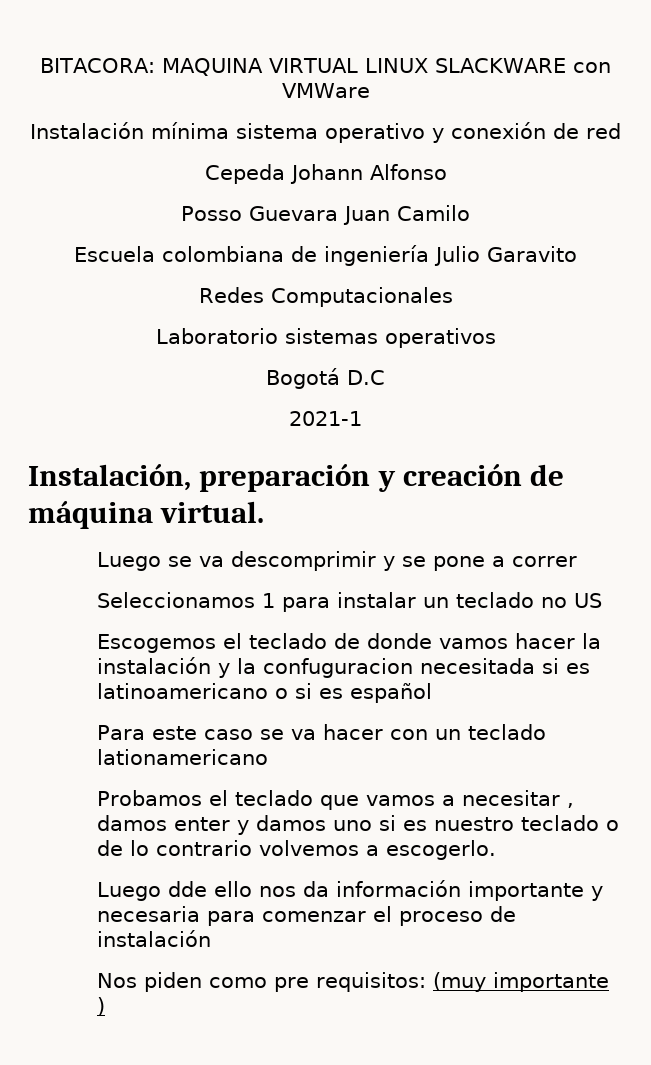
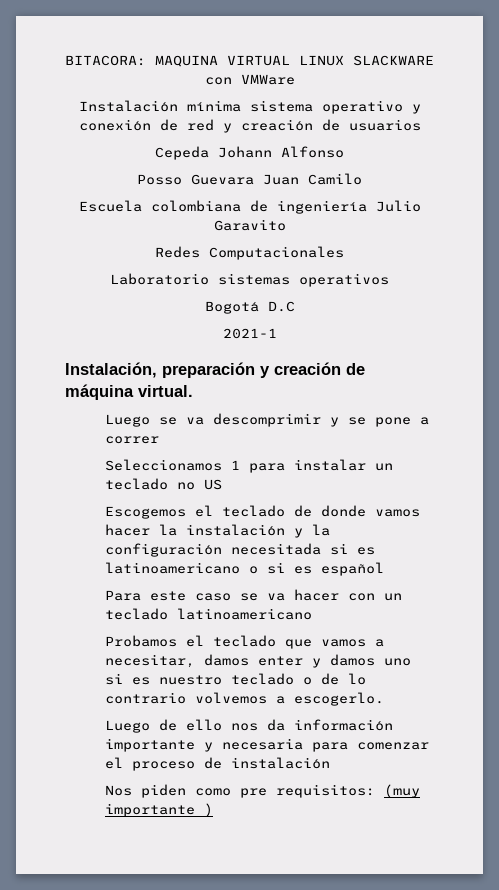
- Instalación mínima sistema operativo y conexión de red
+ Instalación mínima sistema operativo y conexión de red y creación de usuarios
- Escogemos el teclado de donde vamos hacer la instalación y la confuguracion necesitada si es latinoamericano o si es español
+ Escogemos el teclado de donde vamos hacer la instalación y la configuración necesitada si es latinoamericano o si es español
- Para este caso se va hacer con un teclado lationamericano
+ Para este caso se va hacer con un teclado latinoamericano
- Probamos el teclado que vamos a necesitar , damos enter y damos uno si es nuestro teclado o de lo contrario volvemos a escogerlo.
+ Probamos el teclado que vamos a necesitar, damos enter y damos uno si es nuestro teclado o de lo contrario volvemos a escogerlo.
- Luego dde ello nos da información importante y necesaria para comenzar el proceso de instalación
+ Luego de ello nos da información importante y necesaria para comenzar el proceso de instalación

